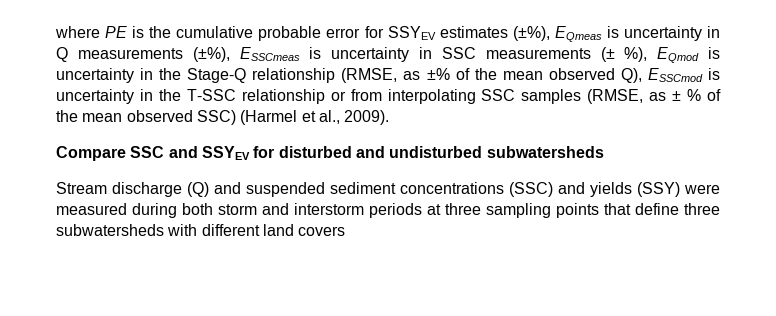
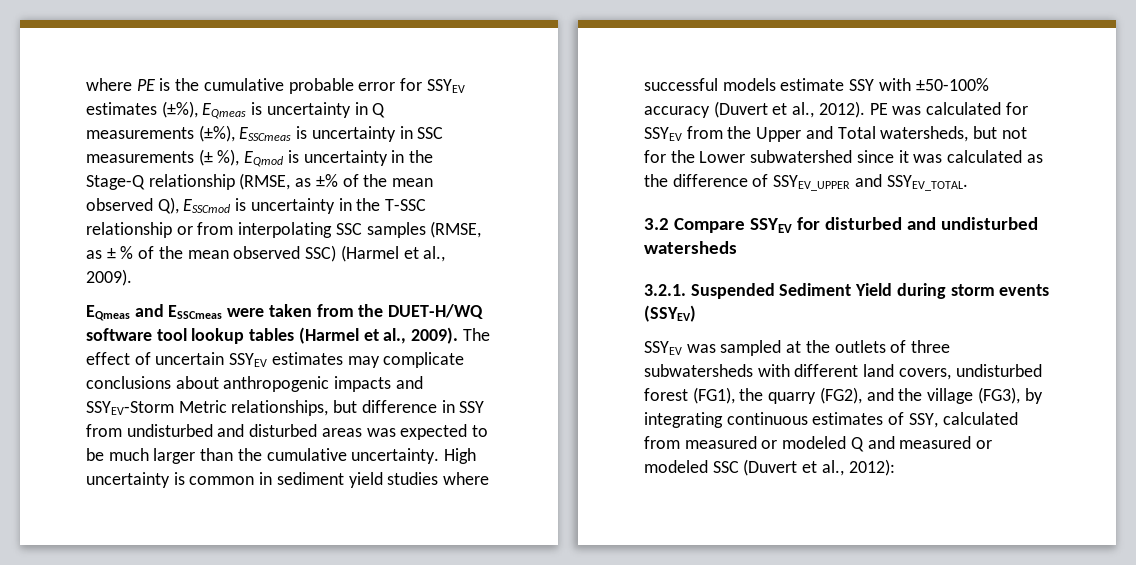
- Compare SSC and SSYEV for disturbed and undisturbed subwatersheds
- Stream discharge (Q) and suspended sediment concentrations (SSC) and yields (SSY) were measured during both storm and interstorm periods at three sampling points that define three subwatersheds with different land covers
+ EQmeas and ESSCmeas were taken from the DUET-H/WQ software tool lookup tables (Harmel et al., 2009). The effect of uncertain SSYEV estimates may complicate conclusions about anthropogenic impacts and SSYEV-Storm Metric relationships, but difference in SSY from undisturbed and disturbed areas was expected to be much larger than the cumulative uncertainty. High uncertainty is common in sediment yield studies where successful models estimate SSY with ±50-100% accuracy (Duvert et al., 2012). PE was calculated for SSYEV from the Upper and Total watersheds, but not for the Lower subwatershed since it was calculated as the difference of SSYEV_UPPER and SSYEV_TOTAL.
+ 3.2 Compare SSYEV for disturbed and undisturbed watersheds
+ 3.2.1. Suspended Sediment Yield during storm events (SSYEV)
+ SSYEV was sampled at the outlets of three subwatersheds with different land covers, undisturbed forest (FG1), the quarry (FG2), and the village (FG3), by integrating continuous estimates of SSY, calculated from measured or modeled Q and measured or modeled SSC (Duvert et al., 2012):

